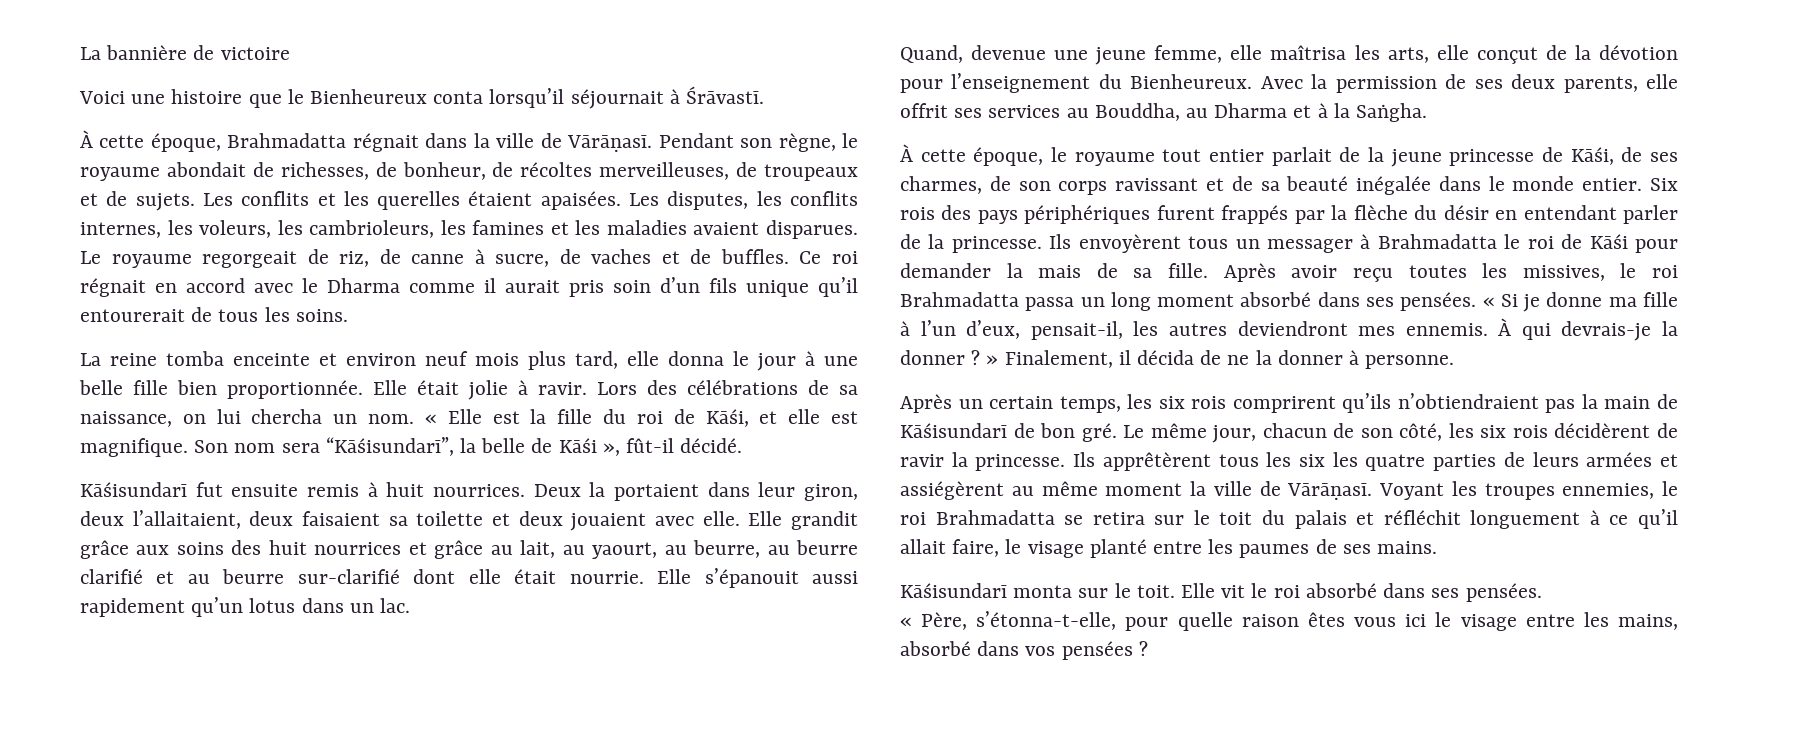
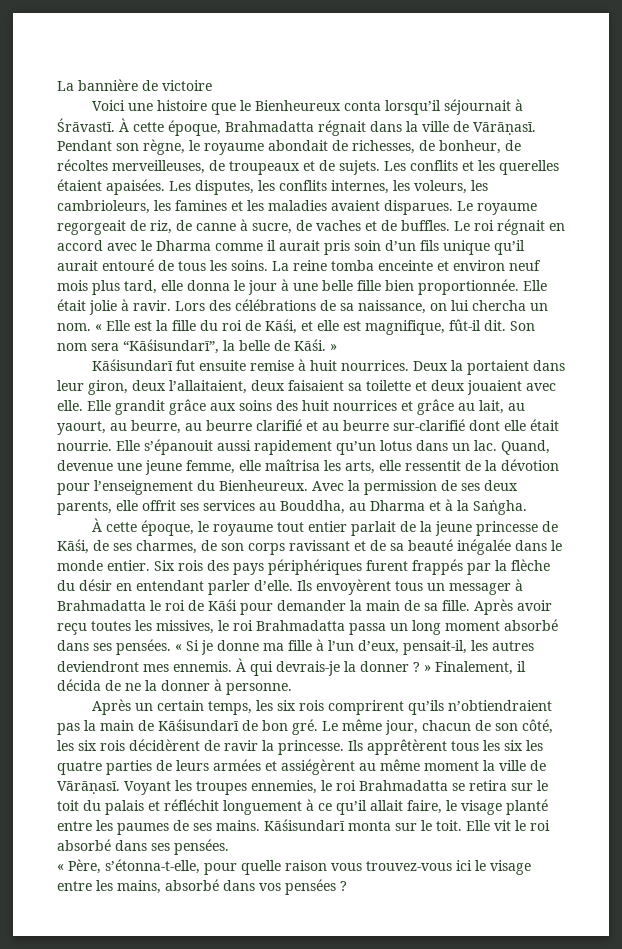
- Voici une histoire que le Bienheureux conta lorsqu’il séjournait à Śrāvastī.
- À cette époque, Brahmadatta régnait dans la ville de Vārāṇasī.
+ Voici une histoire que le Bienheureux conta lorsqu’il séjournait à Śrāvastī. À cette époque, Brahmadatta régnait dans la ville de Vārāṇasī.
- Ce roi régnait en accord avec le Dharma comme il aurait pris soin d’un fils unique qu’il entourerait de tous les soins.
- La reine tomba enceinte et environ neuf mois plus tard, elle donna le jour à une belle fille bien proportionnée.
+ Le roi régnait en accord avec le Dharma comme il aurait pris soin d’un fils unique qu’il aurait entouré de tous les soins. La reine tomba enceinte et environ neuf mois plus tard, elle donna le jour à une belle fille bien proportionnée.
- « Elle est la fille du roi de Kāśi, et elle est magnifique.
+ « Elle est la fille du roi de Kāśi, et elle est magnifique, fût-il dit.
- Son nom sera “Kāśisundarī”, la belle de Kāśi », fût-il décidé.
+ Son nom sera “Kāśisundarī”, la belle de Kāśi. »
- Kāśisundarī fut ensuite remis à huit nourrices.
+ Kāśisundarī fut ensuite remise à huit nourrices.
- Elle s’épanouit aussi rapidement qu’un lotus dans un lac.
- Quand, devenue une jeune femme, elle maîtrisa les arts, elle conçut de la dévotion pour l’enseignement du Bienheureux.
+ Elle s’épanouit aussi rapidement qu’un lotus dans un lac. Quand, devenue une jeune femme, elle maîtrisa les arts, elle ressentit de la dévotion pour l’enseignement du Bienheureux.
- Six rois des pays périphériques furent frappés par la flèche du désir en entendant parler de la princesse.
+ Six rois des pays périphériques furent frappés par la flèche du désir en entendant parler d’elle.
- Ils envoyèrent tous un messager à Brahmadatta le roi de Kāśi pour demander la mais de sa fille.
+ Ils envoyèrent tous un messager à Brahmadatta le roi de Kāśi pour demander la main de sa fille.
- Voyant les troupes ennemies, le roi Brahmadatta se retira sur le toit du palais et réfléchit longuement à ce qu’il allait faire, le visage planté entre les paumes de ses mains.
- Kāśisundarī monta sur le toit.
+ Voyant les troupes ennemies, le roi Brahmadatta se retira sur le toit du palais et réfléchit longuement à ce qu’il allait faire, le visage planté entre les paumes de ses mains. Kāśisundarī monta sur le toit.
- « Père, s’étonna-t-elle, pour quelle raison êtes vous ici le visage entre les mains, absorbé dans vos pensées ?
+ « Père, s’étonna-t-elle, pour quelle raison vous trouvez-vous ici le visage entre les mains, absorbé dans vos pensées ?

